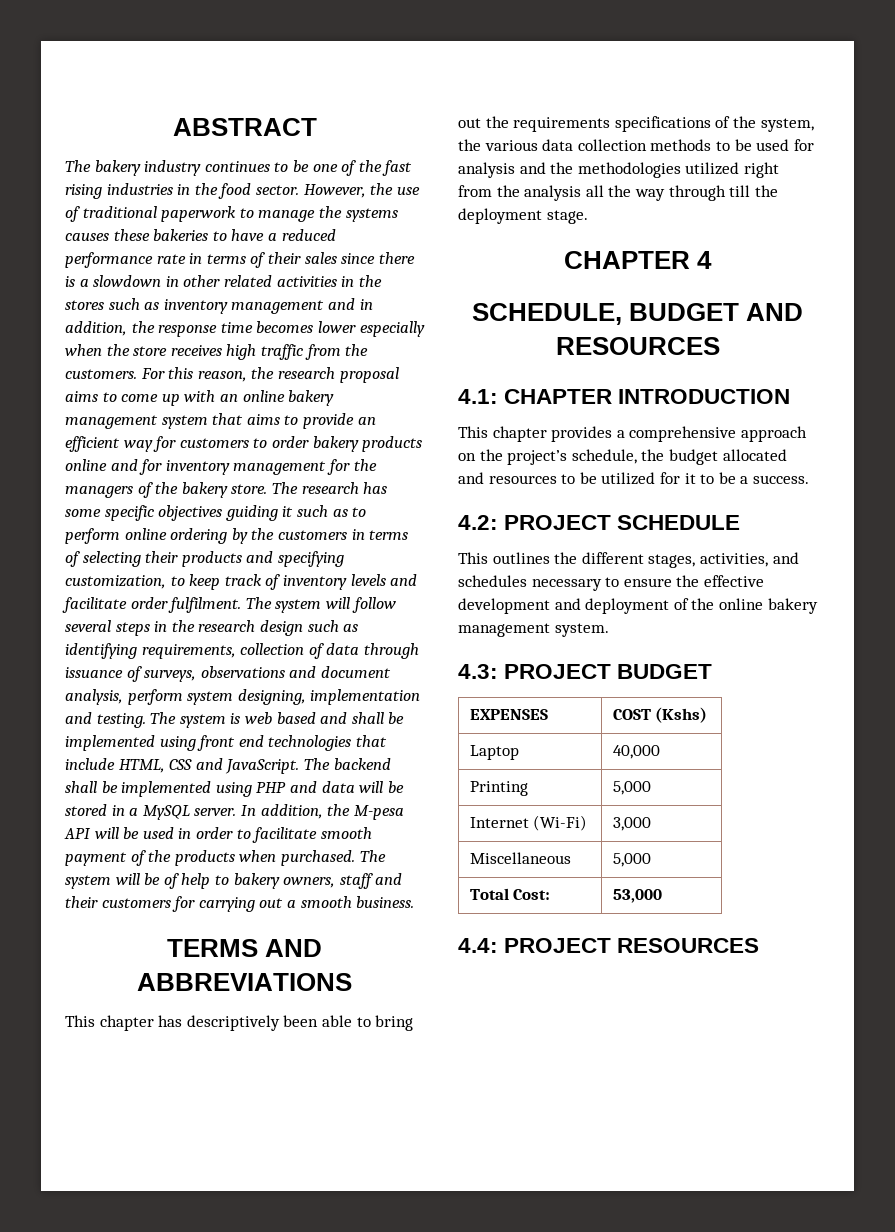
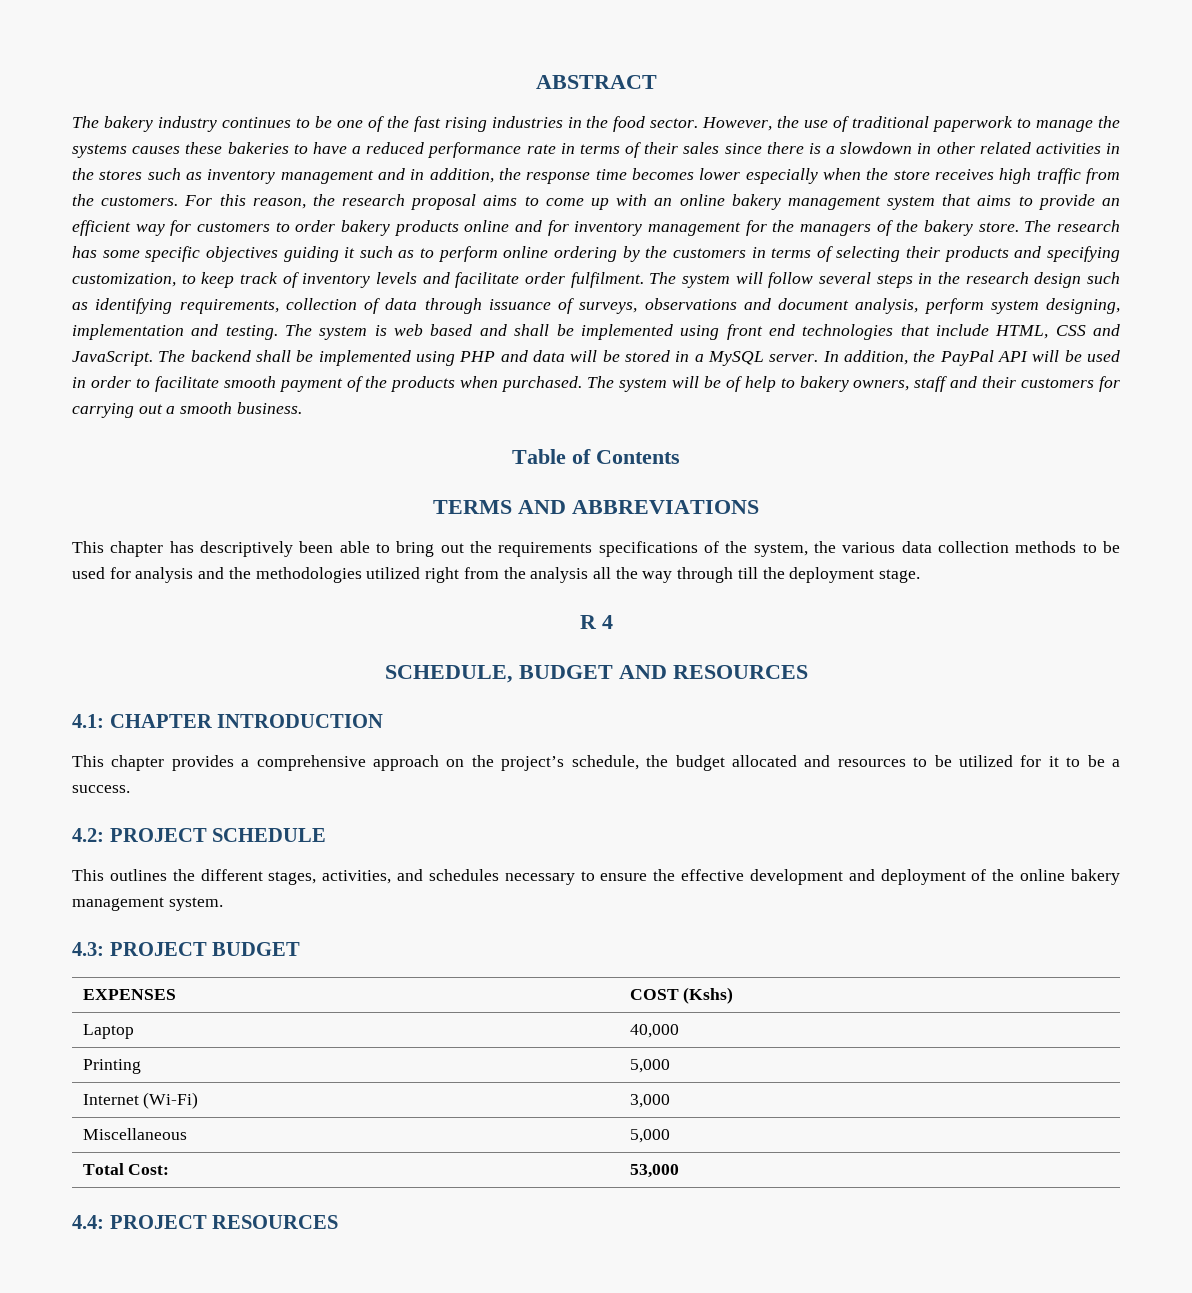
- In addition, the M-pesa API will be used in order to facilitate smooth payment of the products when purchased.
+ In addition, the PayPal API will be used in order to facilitate smooth payment of the products when purchased.
+ Table of Contents
- CHAPTER 4
+ R 4

